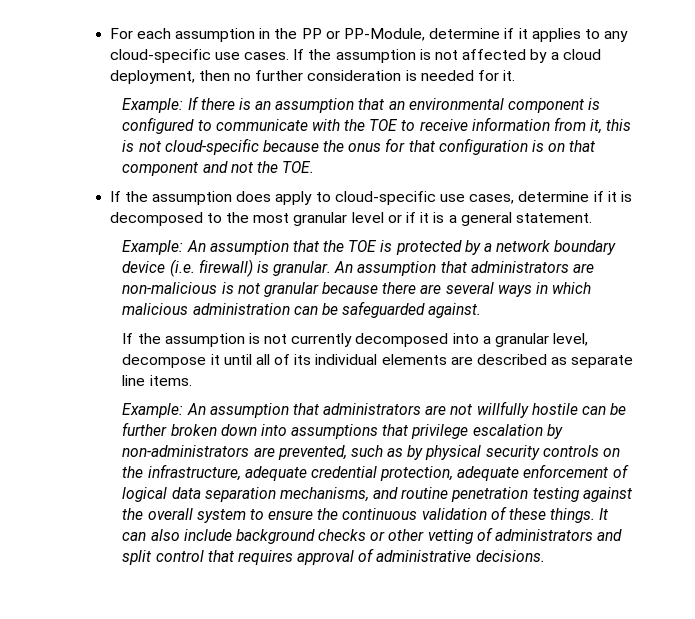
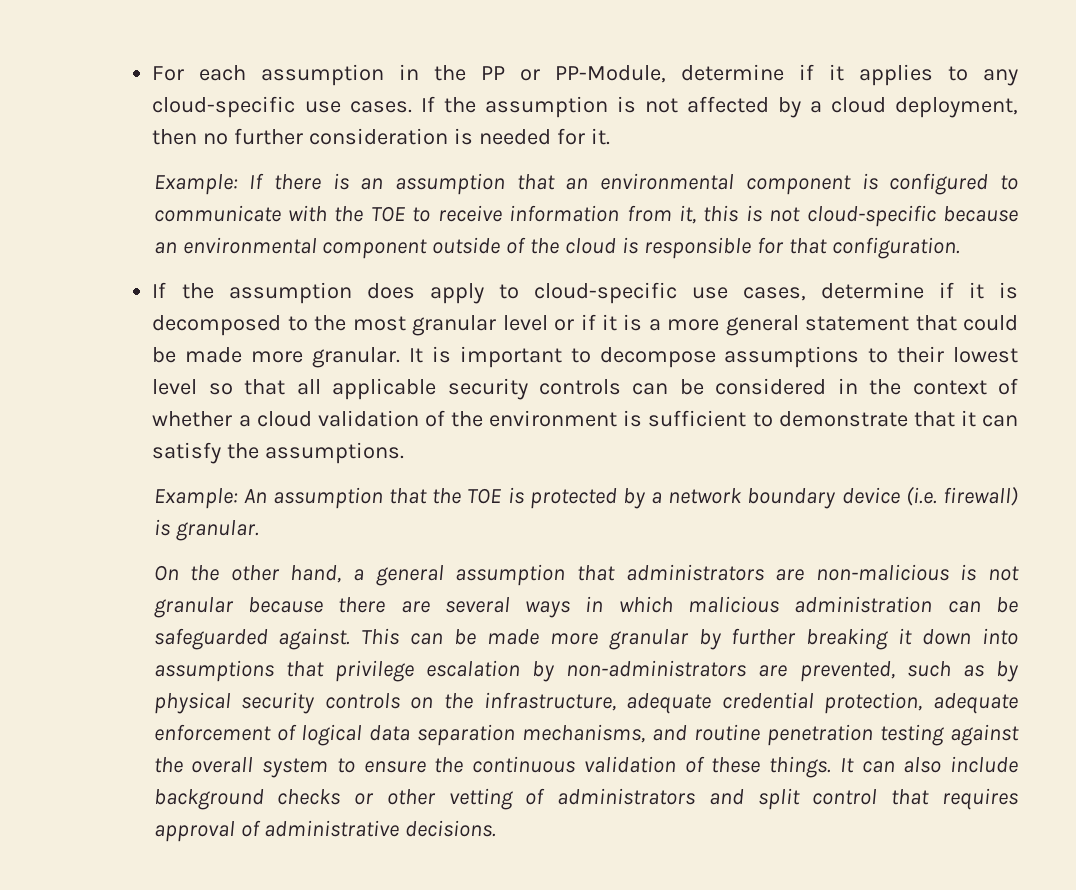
- Example: If there is an assumption that an environmental component is configured to communicate with the TOE to receive information from it, this is not cloud-specific because the onus for that configuration is on that component and not the TOE.
+ Example: If there is an assumption that an environmental component is configured to communicate with the TOE to receive information from it, this is not cloud-specific because an environmental component outside of the cloud is responsible for that configuration.
- If the assumption does apply to cloud-specific use cases, determine if it is decomposed to the most granular level or if it is a general statement.
+ If the assumption does apply to cloud-specific use cases, determine if it is decomposed to the most granular level or if it is a more general statement that could be made more granular. It is important to decompose assumptions to their lowest level so that all applicable security controls can be considered in the context of whether a cloud validation of the environment is sufficient to demonstrate that it can satisfy the assumptions.
- An assumption that the TOE is protected by a network boundary device (i.e. firewall) is granular. An assumption that administrators are non-malicious is not granular because there are several ways in which malicious administration can be safeguarded against.
- If the assumption is not currently decomposed into a granular level, decompose it until all of its individual elements are described as separate line items.
- Example: An assumption that administrators are not willfully hostile can be further broken down into assumptions that privilege escalation by non-administrators are prevented, such as by physical security controls on the infrastructure, adequate credential protection, adequate enforcement of logical data separation mechanisms, and routine penetration testing against the overall system to ensure the continuous validation of these things.
+ An assumption that the TOE is protected by a network boundary device (i.e. firewall) is granular.
+ On the other hand, a general assumption that administrators are non-malicious is not granular because there are several ways in which malicious administration can be safeguarded against. This can be made more granular by further breaking it down into assumptions that privilege escalation by non-administrators are prevented, such as by physical security controls on the infrastructure, adequate credential protection, adequate enforcement of logical data separation mechanisms, and routine penetration testing against the overall system to ensure the continuous validation of these things.

